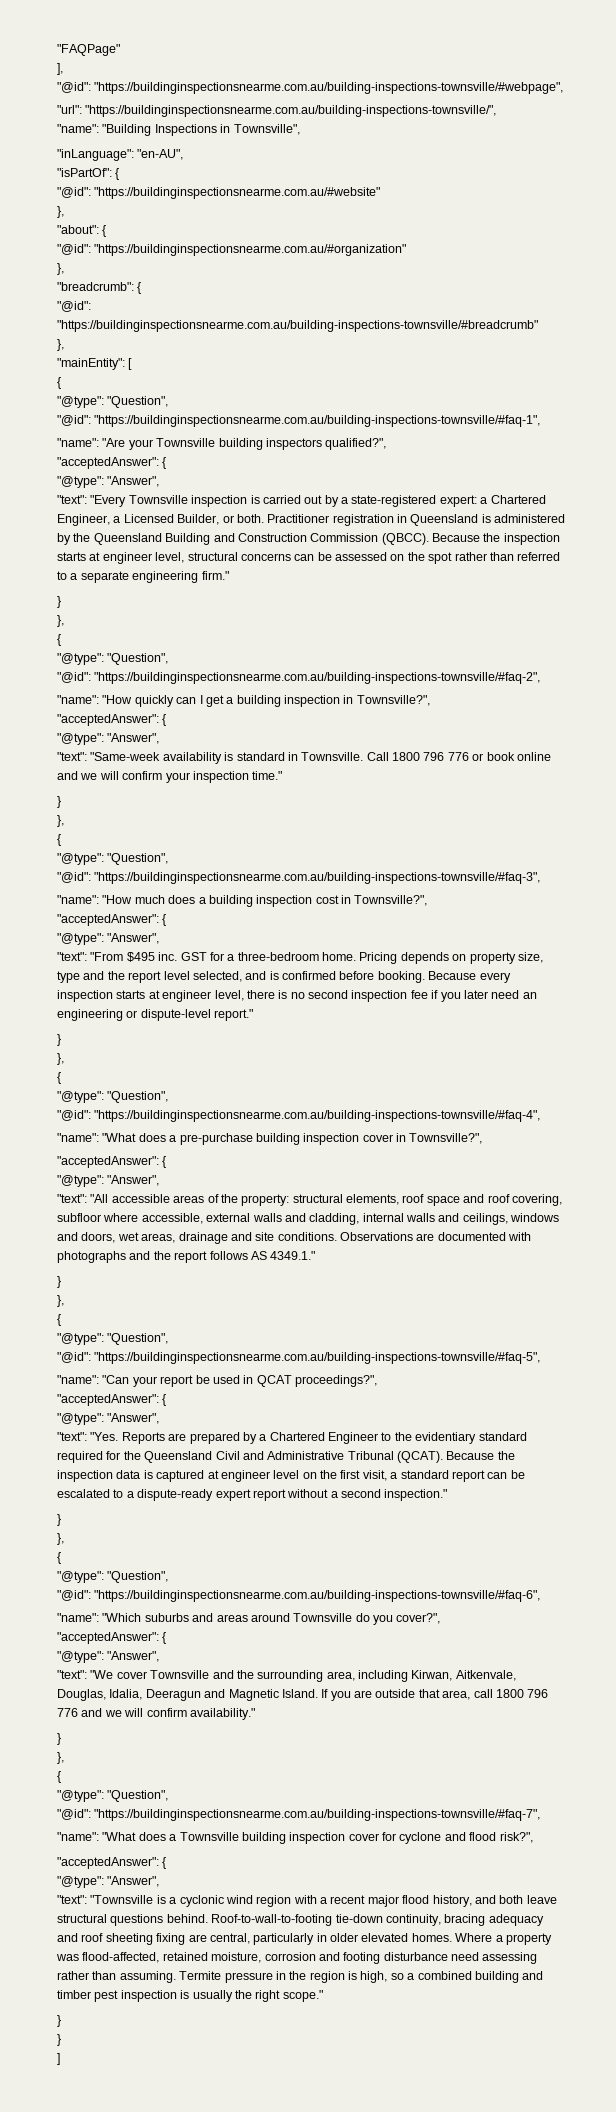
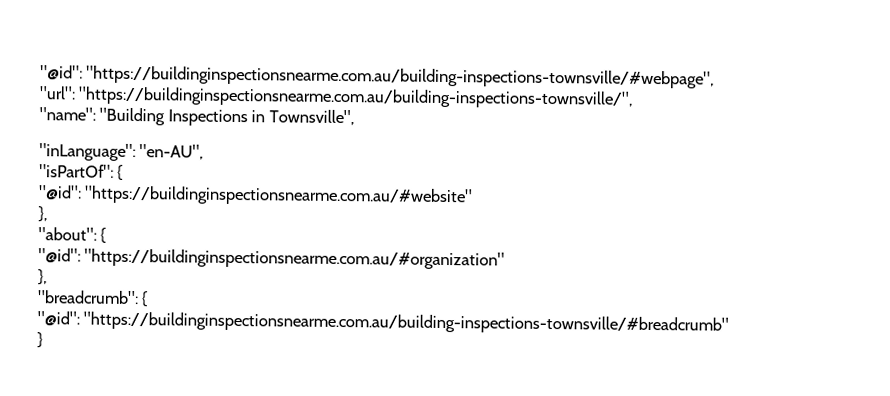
- "FAQPage"
- ],
  "@id": "https://buildinginspectionsnearme.com.au/building-inspections-townsville/#breadcrumb"
- },
- "mainEntity": [
- {
- "@type": "Question",
- "@id": "https://buildinginspectionsnearme.com.au/building-inspections-townsville/#faq-1",
- "name": "Are your Townsville building inspectors qualified?",
- "acceptedAnswer": {
- "@type": "Answer",
- "text": "Every Townsville inspection is carried out by a state-registered expert: a Chartered Engineer, a Licensed Builder, or both. Practitioner registration in Queensland is administered by the Queensland Building and Construction Commission (QBCC). Because the inspection starts at engineer level, structural concerns can be assessed on the spot rather than referred to a separate engineering firm."
  }
- },
- {
- "@type": "Question",
- "@id": "https://buildinginspectionsnearme.com.au/building-inspections-townsville/#faq-2",
- "name": "How quickly can I get a building inspection in Townsville?",
- "acceptedAnswer": {
- "@type": "Answer",
- "text": "Same-week availability is standard in Townsville. Call 1800 796 776 or book online and we will confirm your inspection time."
- }
- },
- {
- "@type": "Question",
- "@id": "https://buildinginspectionsnearme.com.au/building-inspections-townsville/#faq-3",
- "name": "How much does a building inspection cost in Townsville?",
- "acceptedAnswer": {
- "@type": "Answer",
- "text": "From $495 inc. GST for a three-bedroom home. Pricing depends on property size, type and the report level selected, and is confirmed before booking. Because every inspection starts at engineer level, there is no second inspection fee if you later need an engineering or dispute-level report."
- }
- },
- {
- "@type": "Question",
- "@id": "https://buildinginspectionsnearme.com.au/building-inspections-townsville/#faq-4",
- "name": "What does a pre-purchase building inspection cover in Townsville?",
- "acceptedAnswer": {
- "@type": "Answer",
- "text": "All accessible areas of the property: structural elements, roof space and roof covering, subfloor where accessible, external walls and cladding, internal walls and ceilings, windows and doors, wet areas, drainage and site conditions. Observations are documented with photographs and the report follows AS 4349.1."
- }
- },
- {
- "@type": "Question",
- "@id": "https://buildinginspectionsnearme.com.au/building-inspections-townsville/#faq-5",
- "name": "Can your report be used in QCAT proceedings?",
- "acceptedAnswer": {
- "@type": "Answer",
- "text": "Yes. Reports are prepared by a Chartered Engineer to the evidentiary standard required for the Queensland Civil and Administrative Tribunal (QCAT). Because the inspection data is captured at engineer level on the first visit, a standard report can be escalated to a dispute-ready expert report without a second inspection."
- }
- },
- {
- "@type": "Question",
- "@id": "https://buildinginspectionsnearme.com.au/building-inspections-townsville/#faq-6",
- "name": "Which suburbs and areas around Townsville do you cover?",
- "acceptedAnswer": {
- "@type": "Answer",
- "text": "We cover Townsville and the surrounding area, including Kirwan, Aitkenvale, Douglas, Idalia, Deeragun and Magnetic Island. If you are outside that area, call 1800 796 776 and we will confirm availability."
- }
- },
- {
- "@type": "Question",
- "@id": "https://buildinginspectionsnearme.com.au/building-inspections-townsville/#faq-7",
- "name": "What does a Townsville building inspection cover for cyclone and flood risk?",
- "acceptedAnswer": {
- "@type": "Answer",
- "text": "Townsville is a cyclonic wind region with a recent major flood history, and both leave structural questions behind. Roof-to-wall-to-footing tie-down continuity, bracing adequacy and roof sheeting fixing are central, particularly in older elevated homes. Where a property was flood-affected, retained moisture, corrosion and footing disturbance need assessing rather than assuming. Termite pressure in the region is high, so a combined building and timber pest inspection is usually the right scope."
- }
- }
- ]

